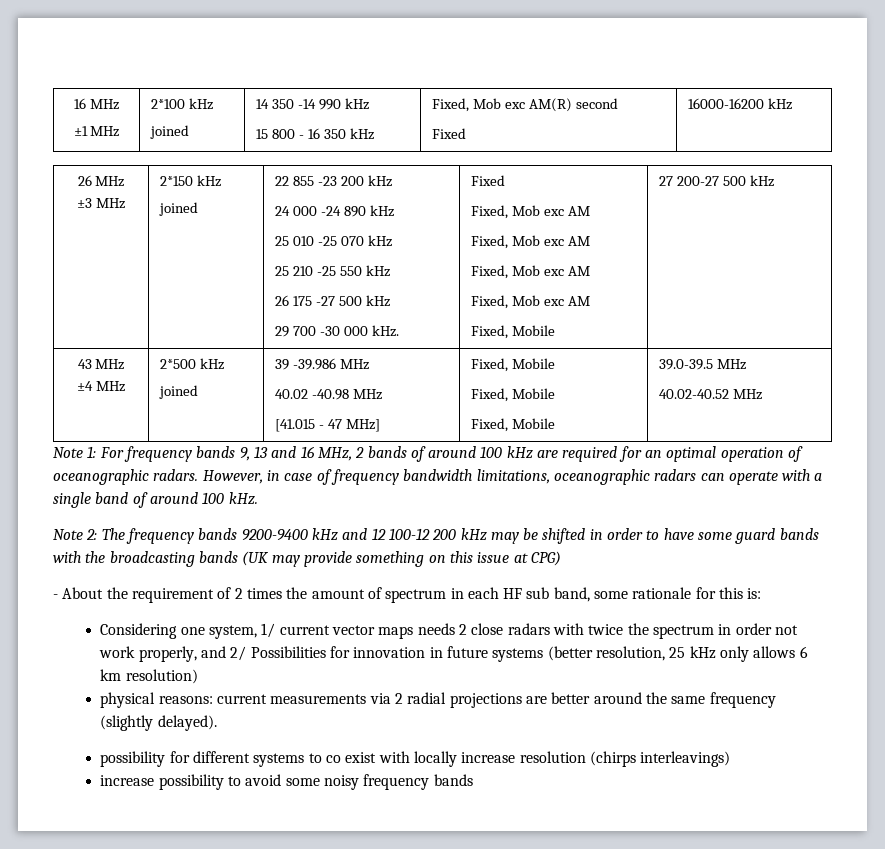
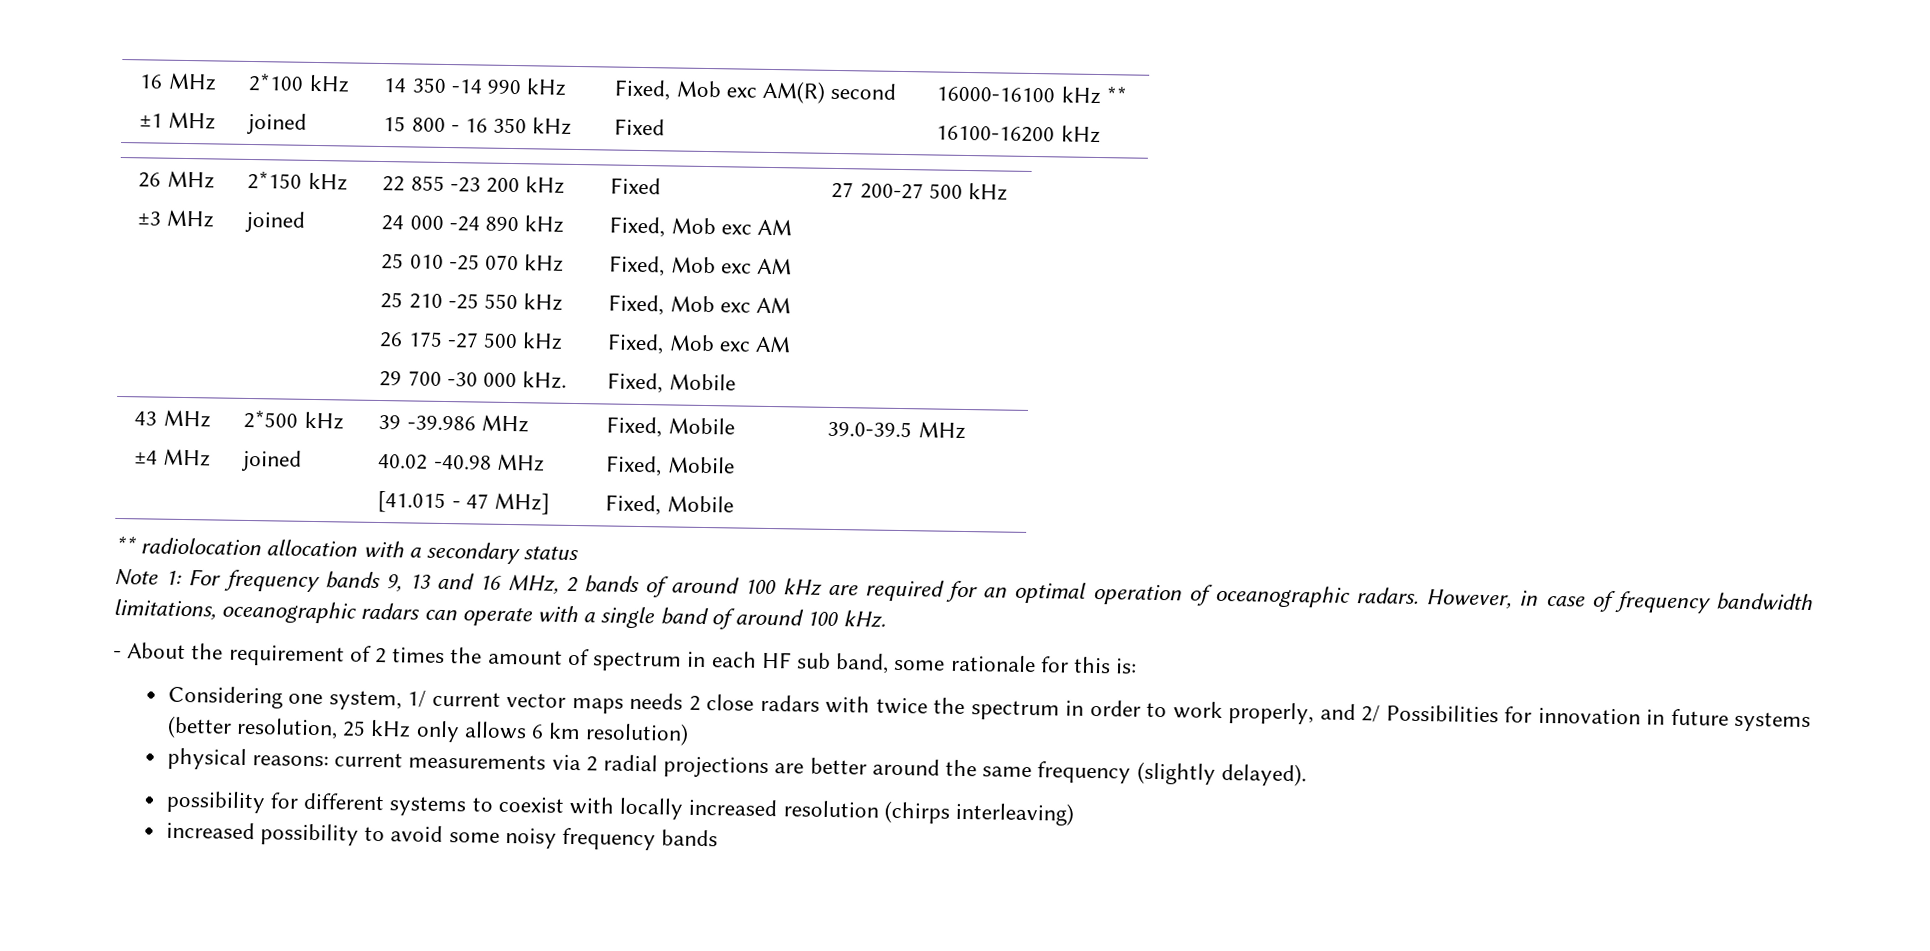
  16 MHz
  ±1 MHz | 2*100 kHz
  joined | 14 350 -14 990 kHz
  15 800 - 16 350 kHz | Fixed, Mob exc AM(R) second
- Fixed | 16000-16200 kHz
+ Fixed | 16000-16100 kHz **
+ 16100-16200 kHz
  43 MHz
  ±4 MHz | 2*500 kHz
  joined | 39 -39.986 MHz
  40.02 -40.98 MHz
  [41.015 - 47 MHz] | Fixed, Mobile
  Fixed, Mobile
  Fixed, Mobile | 39.0-39.5 MHz
- 40.02-40.52 MHz
+ ** radiolocation allocation with a secondary status
- Note 2: The frequency bands 9200-9400 kHz and 12 100-12 200 kHz may be shifted in order to have some guard bands with the broadcasting bands (UK may provide something on this issue at CPG)
- Considering one system, 1/ current vector maps needs 2 close radars with twice the spectrum in order not work properly, and 2/ Possibilities for innovation in future systems (better resolution, 25 kHz only allows 6 km resolution)
+ Considering one system, 1/ current vector maps needs 2 close radars with twice the spectrum in order to work properly, and 2/ Possibilities for innovation in future systems (better resolution, 25 kHz only allows 6 km resolution)
- possibility for different systems to co exist with locally increase resolution (chirps interleavings)
- increase possibility to avoid some noisy frequency bands
+ possibility for different systems to coexist with locally increased resolution (chirps interleaving)
+ increased possibility to avoid some noisy frequency bands

